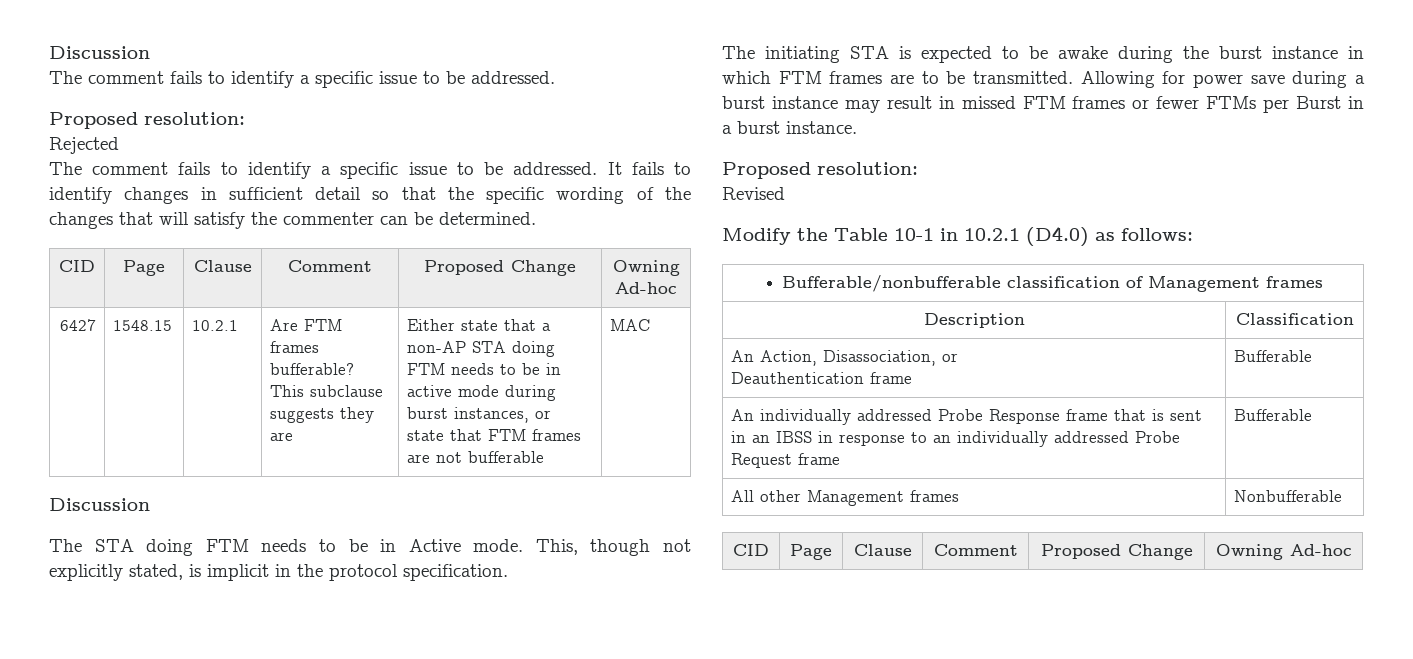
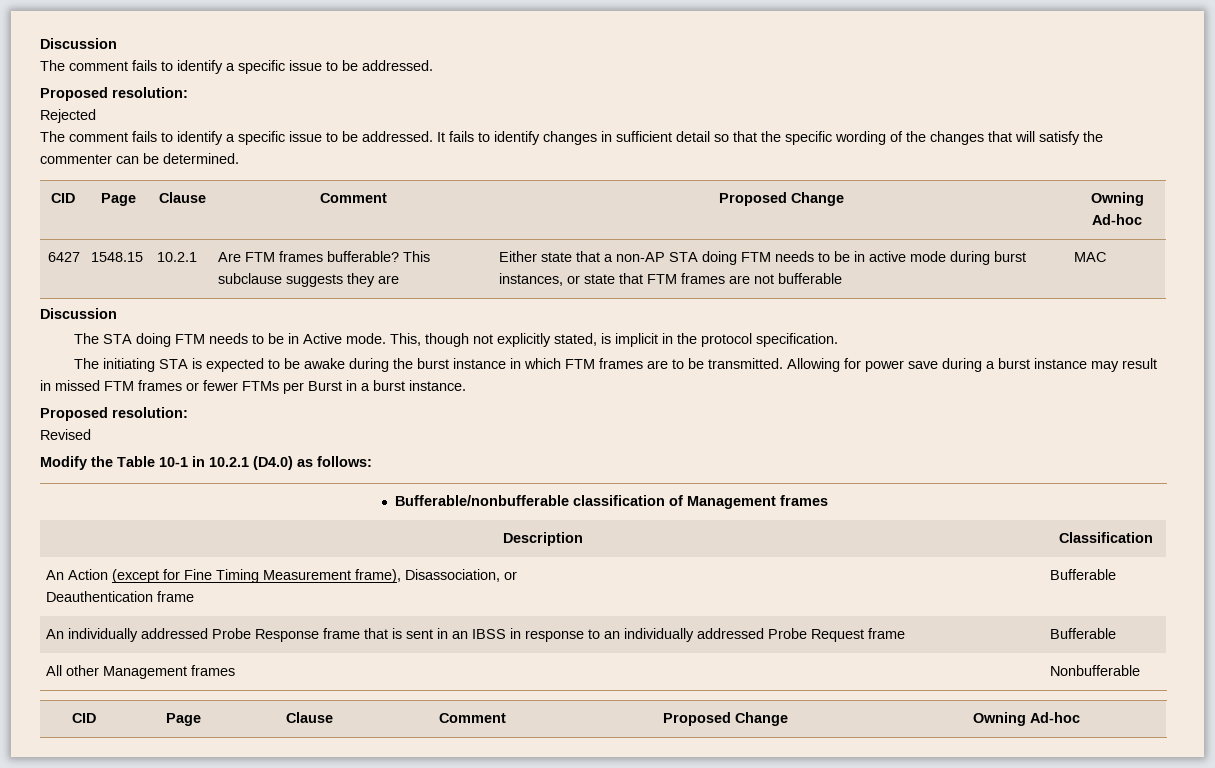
- An Action, Disassociation, or
+ An Action (except for Fine Timing Measurement frame), Disassociation, or

